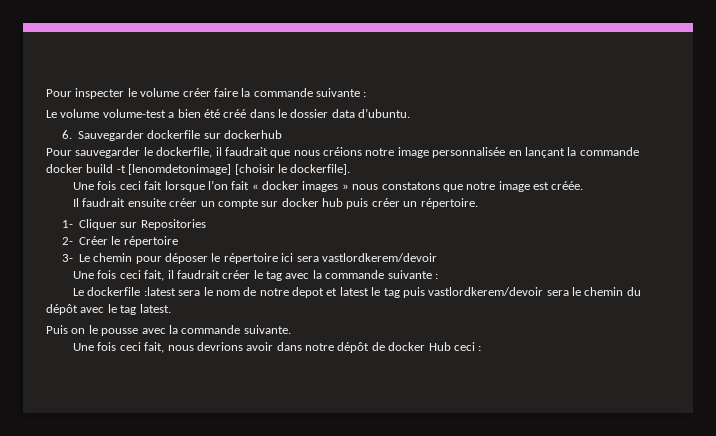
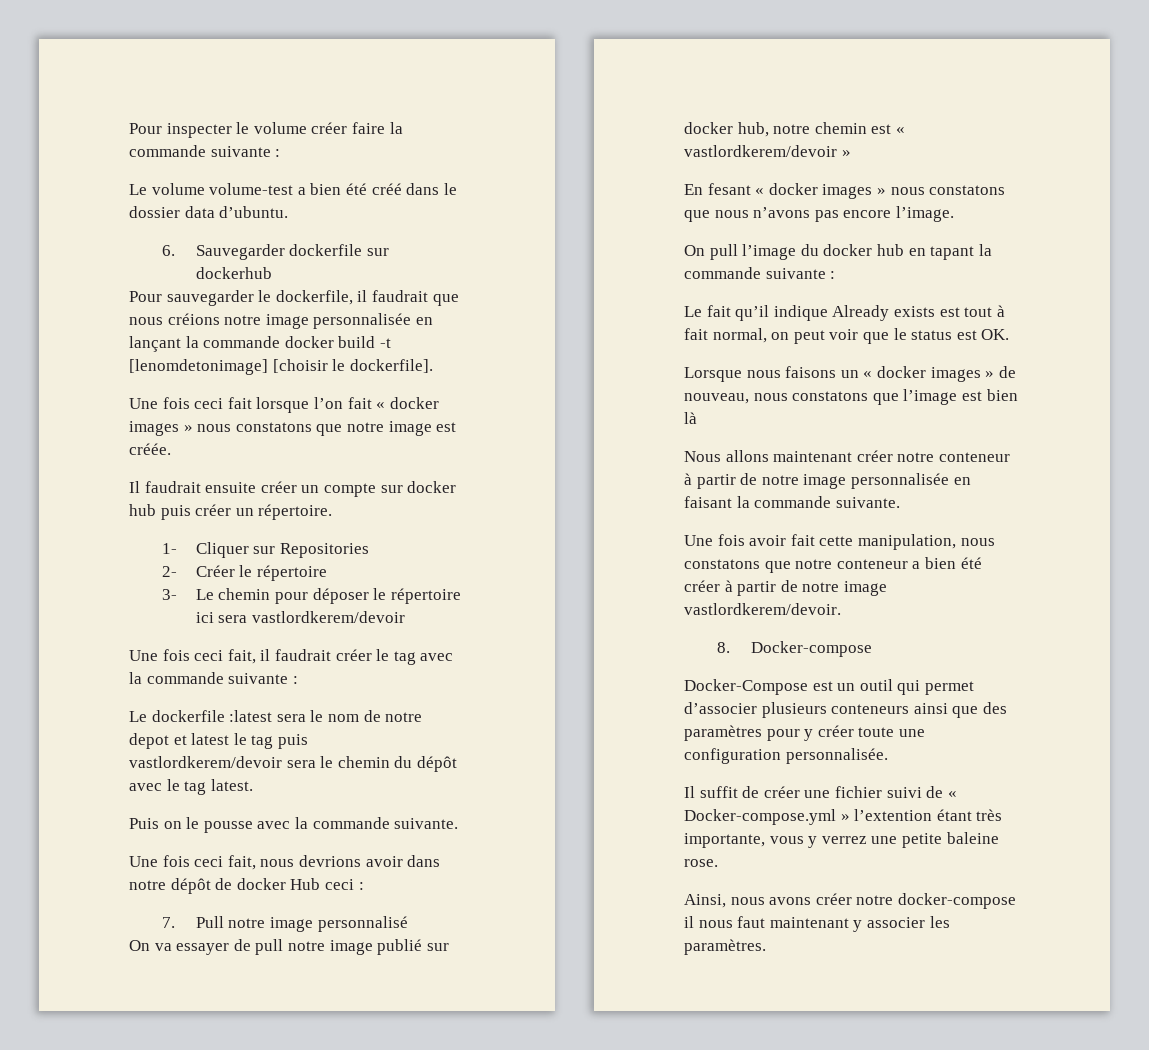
+ 7. Pull notre image personnalisé
+ On va essayer de pull notre image publié sur docker hub, notre chemin est « vastlordkerem/devoir »
+ En fesant « docker images » nous constatons que nous n’avons pas encore l’image.
+ On pull l’image du docker hub en tapant la commande suivante :
+ Le fait qu’il indique Already exists est tout à fait normal, on peut voir que le status est OK.
+ Lorsque nous faisons un « docker images » de nouveau, nous constatons que l’image est bien là
+ Nous allons maintenant créer notre conteneur à partir de notre image personnalisée en faisant la commande suivante.
+ Une fois avoir fait cette manipulation, nous constatons que notre conteneur a bien été créer à partir de notre image vastlordkerem/devoir.
+ 8. Docker-compose
+ Docker-Compose est un outil qui permet d’associer plusieurs conteneurs ainsi que des paramètres pour y créer toute une configuration personnalisée.
+ Il suffit de créer une fichier suivi de « Docker-compose.yml » l’extention étant très importante, vous y verrez une petite baleine rose.
+ Ainsi, nous avons créer notre docker-compose il nous faut maintenant y associer les paramètres.

